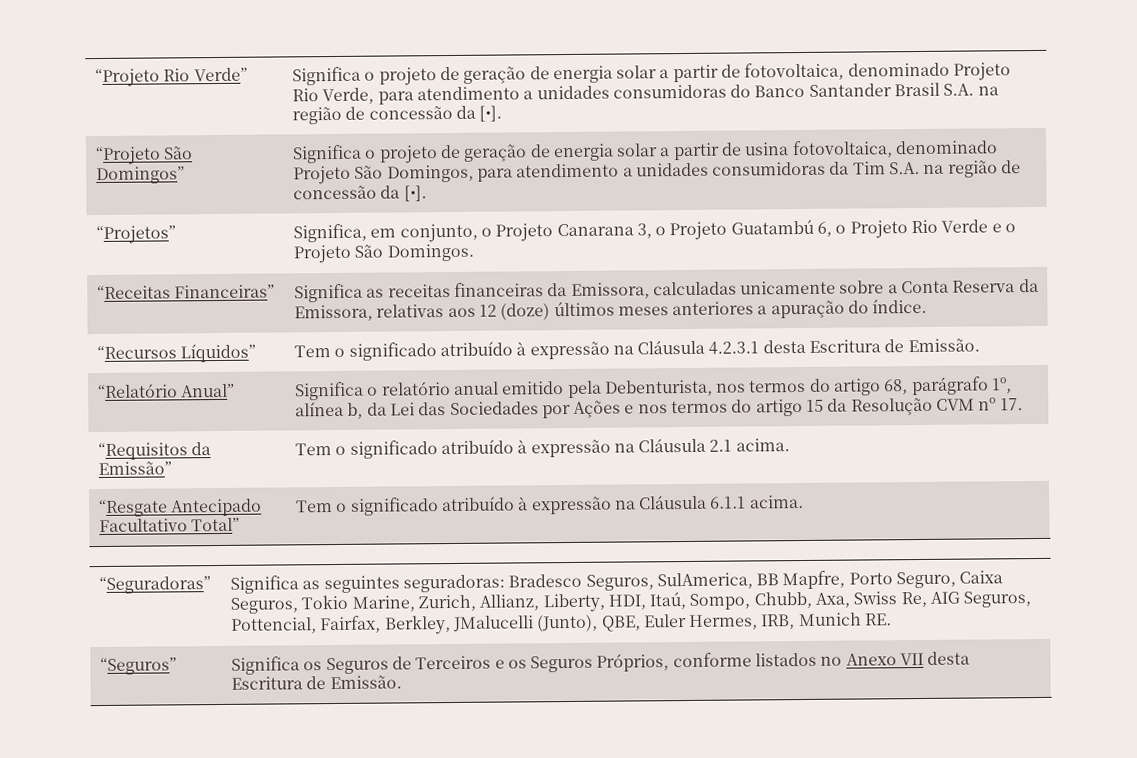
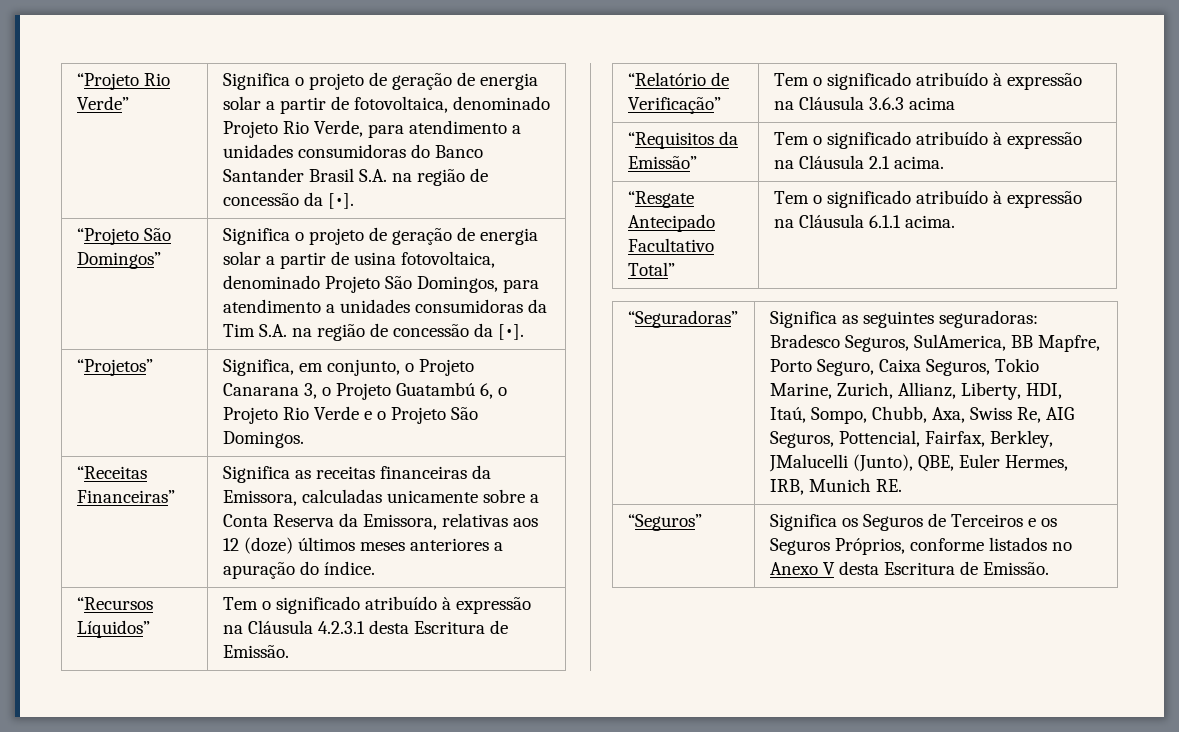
- “Relatório Anual” | Significa o relatório anual emitido pela Debenturista, nos termos do artigo 68, parágrafo 1º, alínea b, da Lei das Sociedades por Ações e nos termos do artigo 15 da Resolução CVM nº 17.
+ “Relatório de Verificação” | Tem o significado atribuído à expressão na Cláusula 3.6.3 acima
- “Seguros” | Significa os Seguros de Terceiros e os Seguros Próprios, conforme listados no Anexo VII desta Escritura de Emissão.
+ “Seguros” | Significa os Seguros de Terceiros e os Seguros Próprios, conforme listados no Anexo V desta Escritura de Emissão.

